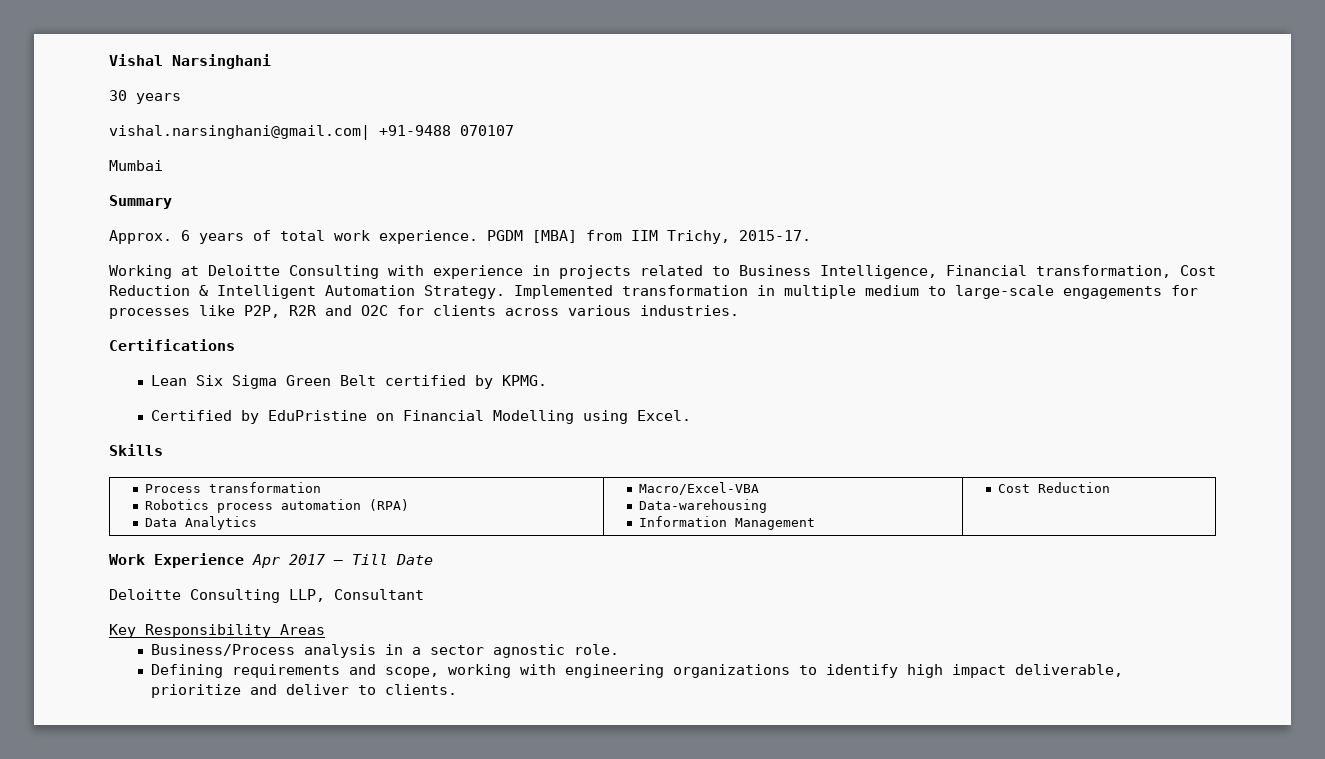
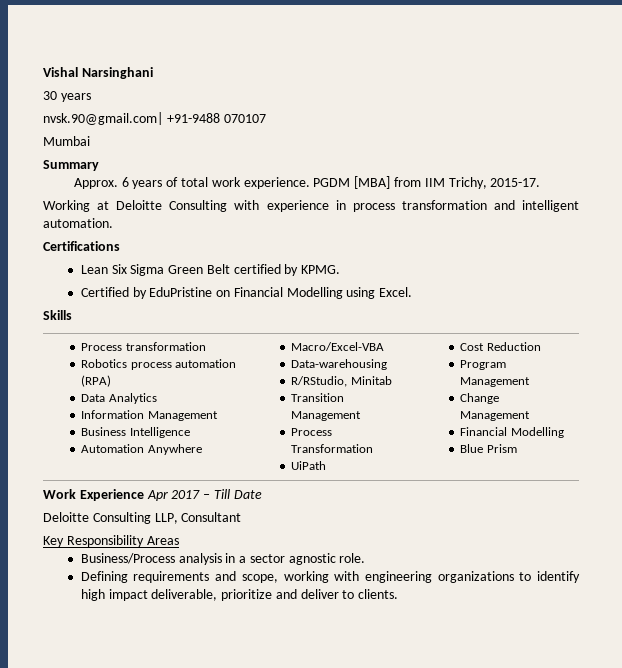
- vishal.narsinghani@gmail.com| +91-9488 070107
+ nvsk.90@gmail.com| +91-9488 070107
- Working at Deloitte Consulting with experience in projects related to Business Intelligence, Financial transformation, Cost Reduction & Intelligent Automation Strategy. Implemented transformation in multiple medium to large-scale engagements for processes like P2P, R2R and O2C for clients across various industries.
+ Working at Deloitte Consulting with experience in process transformation and intelligent automation.
  Process transformation
  Robotics process automation (RPA)
- Data Analytics | Macro/Excel-VBA
+ Data Analytics
+ Information Management
+ Business Intelligence
+ Automation Anywhere | Macro/Excel-VBA
  Data-warehousing
- Information Management | Cost Reduction
+ R/RStudio, Minitab
+ Transition Management
+ Process Transformation
+ UiPath | Cost Reduction
+ Program Management
+ Change Management
+ Financial Modelling
+ Blue Prism

